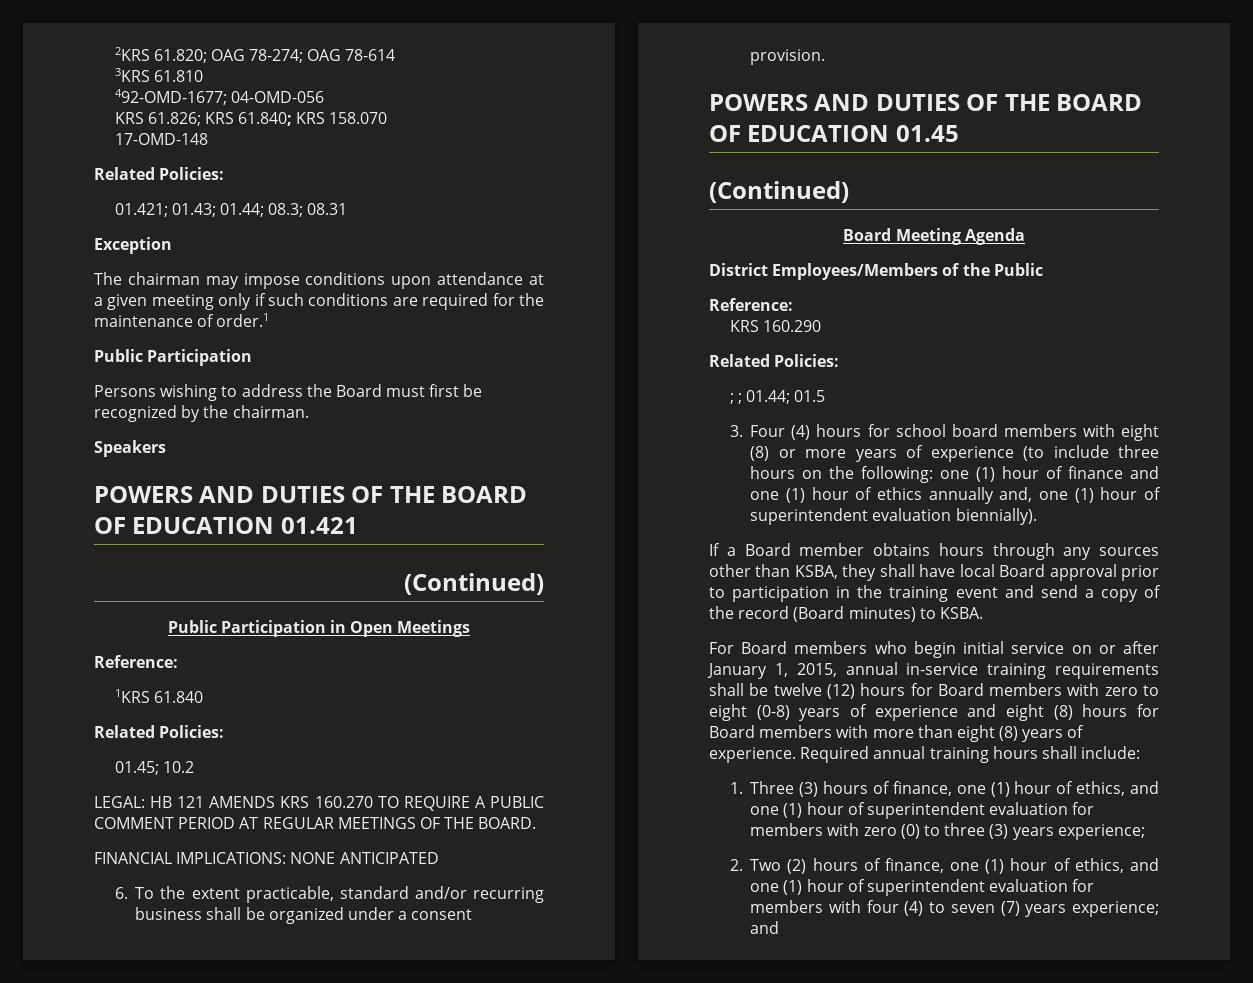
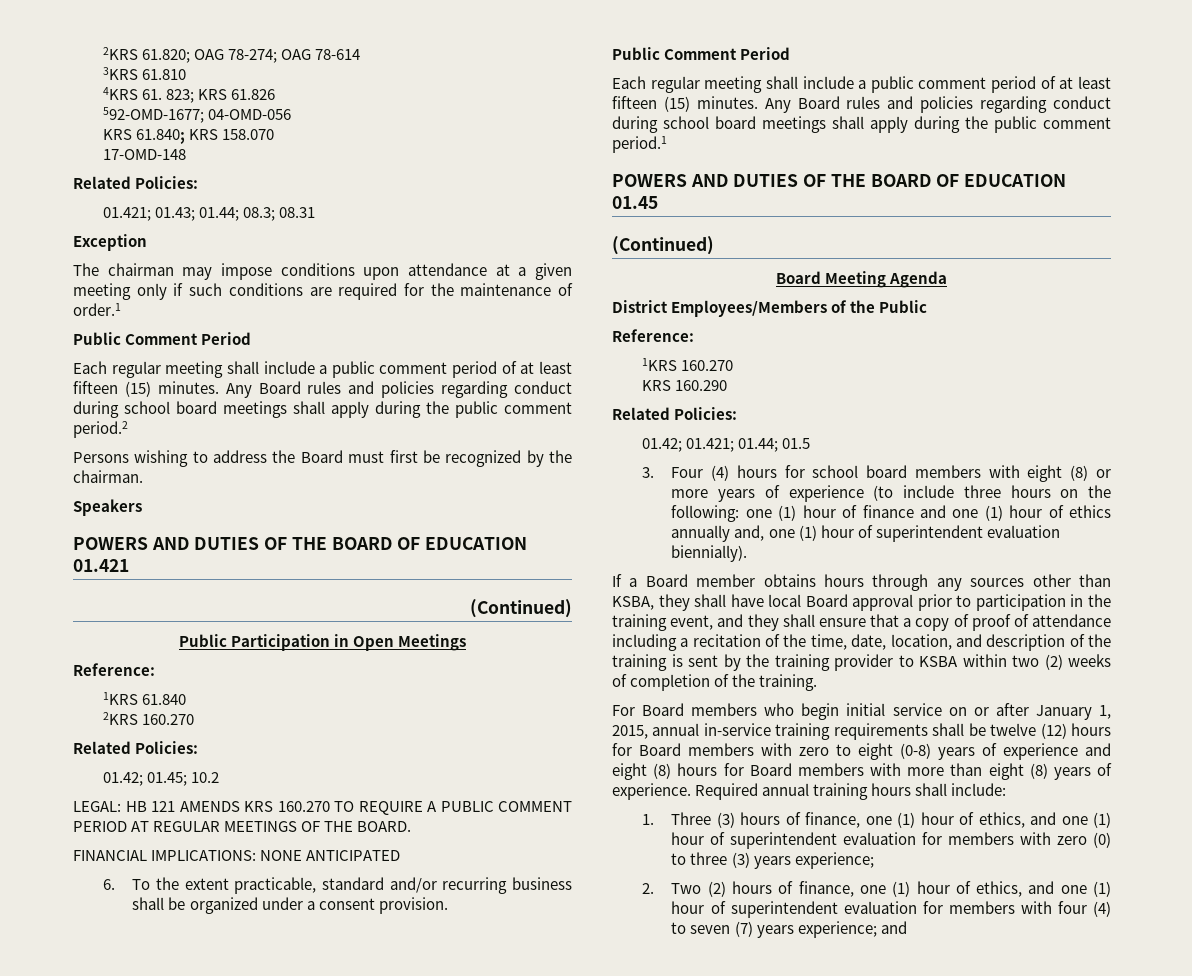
- 492-OMD-1677; 04-OMD-056
+ 4KRS 61. 823; KRS 61.826
+ 592-OMD-1677; 04-OMD-056
- KRS 61.826; KRS 61.840; KRS 158.070
+ KRS 61.840; KRS 158.070
  The chairman may impose conditions upon attendance at a given meeting only if such conditions are required for the maintenance of order.1
- Public Participation
+ Public Comment Period
+ Each regular meeting shall include a public comment period of at least fifteen (15) minutes. Any Board rules and policies regarding conduct during school board meetings shall apply during the public comment period.2
  1KRS 61.840
+ 2KRS 160.270
  Related Policies:
- 01.45; 10.2
+ 01.42; 01.45; 10.2
  6. To the extent practicable, standard and/or recurring business shall be organized under a consent provision.
+ Public Comment Period
+ Each regular meeting shall include a public comment period of at least fifteen (15) minutes. Any Board rules and policies regarding conduct during school board meetings shall apply during the public comment period.1
+ 1KRS 160.270
- ; ; 01.44; 01.5
+ 01.42; 01.421; 01.44; 01.5
- If a Board member obtains hours through any sources other than KSBA, they shall have local Board approval prior to participation in the training event and send a copy of the record (Board minutes) to KSBA.
+ If a Board member obtains hours through any sources other than KSBA, they shall have local Board approval prior to participation in the training event, and they shall ensure that a copy of proof of attendance including a recitation of the time, date, location, and description of the training is sent by the training provider to KSBA within two (2) weeks of completion of the training.

